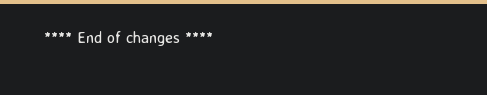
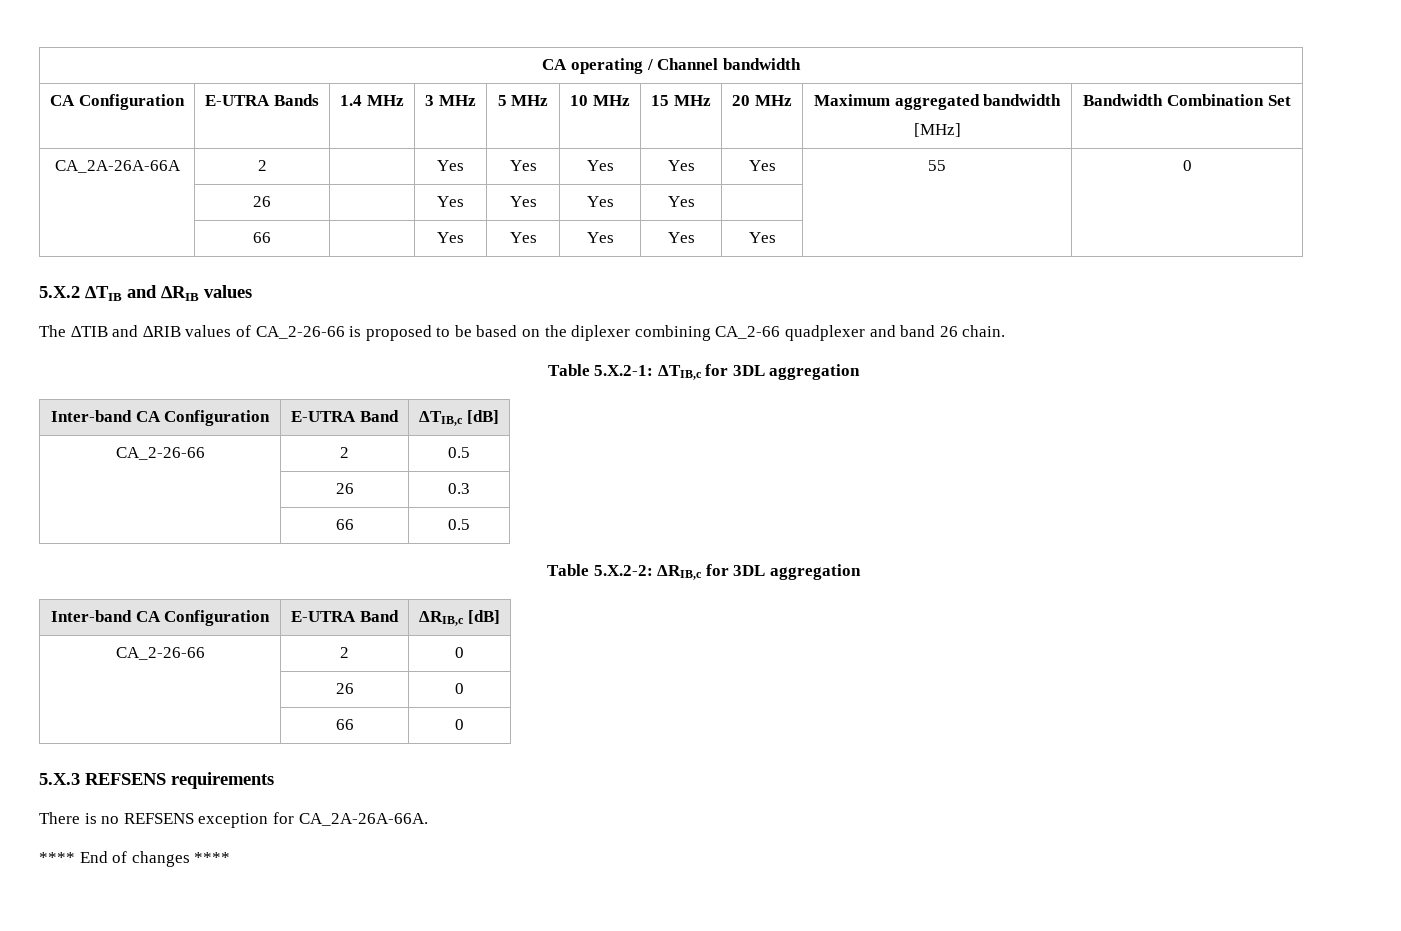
+ CA operating / Channel bandwidth
+ CA Configuration | E-UTRA Bands | 1.4 MHz | 3 MHz | 5 MHz | 10 MHz | 15 MHz | 20 MHz | Maximum aggregated bandwidth
+ [MHz] | Bandwidth Combination Set
+ CA_2A-26A-66A | 2 | | Yes | Yes | Yes | Yes | Yes | 55 | 0
+ | 26 | | Yes | Yes | Yes | Yes | | |
+ | 66 | | Yes | Yes | Yes | Yes | Yes | |
+ 5.X.2 ∆TIB and ∆RIB values
+ The ∆TIB and ∆RIB values of CA_2-26-66 is proposed to be based on the diplexer combining CA_2-66 quadplexer and band 26 chain.
+ Table 5.X.2-1: ΔTIB,c for 3DL aggregation
+ Inter-band CA Configuration | E-UTRA Band | ΔTIB,c [dB]
+ CA_2-26-66 | 2 | 0.5
+ | 26 | 0.3
+ | 66 | 0.5
+ Table 5.X.2-2: ΔRIB,c for 3DL aggregation
+ Inter-band CA Configuration | E-UTRA Band | ΔRIB,c [dB]
+ CA_2-26-66 | 2 | 0
+ | 26 | 0
+ | 66 | 0
+ 5.X.3 REFSENS requirements
+ There is no REFSENS exception for CA_2A-26A-66A.

